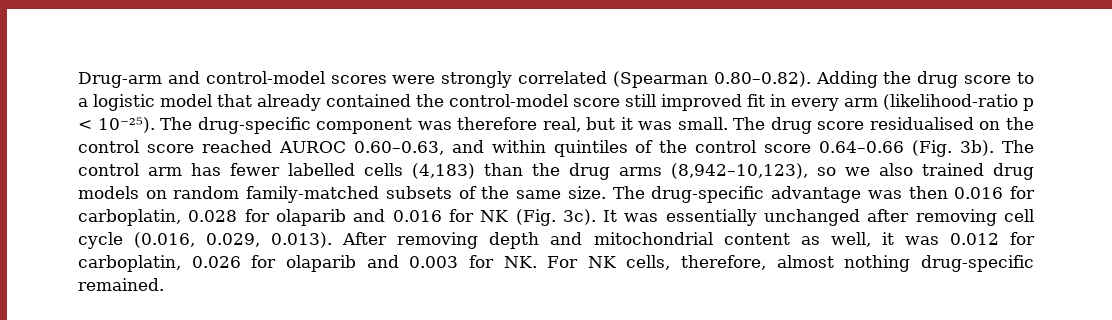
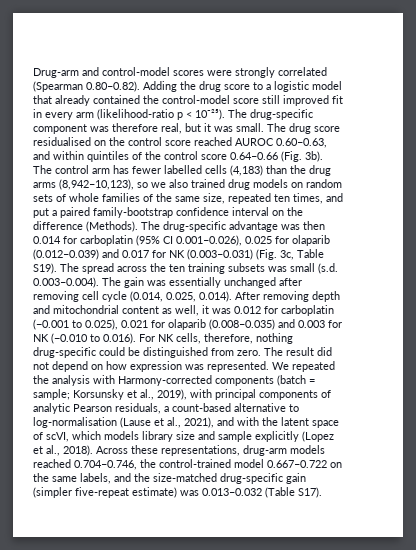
- The control arm has fewer labelled cells (4,183) than the drug arms (8,942–10,123), so we also trained drug models on random family-matched subsets of the same size.
+ The control arm has fewer labelled cells (4,183) than the drug arms (8,942–10,123), so we also trained drug models on random sets of whole families of the same size, repeated ten times, and put a paired family-bootstrap confidence interval on the difference (Methods).
- The drug-specific advantage was then 0.016 for carboplatin, 0.028 for olaparib and 0.016 for NK (Fig. 3c). It was essentially unchanged after removing cell cycle (0.016, 0.029, 0.013). After removing depth and mitochondrial content as well, it was 0.012 for carboplatin, 0.026 for olaparib and 0.003 for NK. For NK cells, therefore, almost nothing drug-specific remained.
+ The drug-specific advantage was then 0.014 for carboplatin (95% CI 0.001–0.026), 0.025 for olaparib (0.012–0.039) and 0.017 for NK (0.003–0.031) (Fig. 3c, Table S19). The spread across the ten training subsets was small (s.d. 0.003–0.004). The gain was essentially unchanged after removing cell cycle (0.014, 0.025, 0.014). After removing depth and mitochondrial content as well, it was 0.012 for carboplatin (−0.001 to 0.025), 0.021 for olaparib (0.008–0.035) and 0.003 for NK (−0.010 to 0.016). For NK cells, therefore, nothing drug-specific could be distinguished from zero. The result did not depend on how expression was represented. We repeated the analysis with Harmony-corrected components (batch = sample; Korsunsky et al., 2019), with principal components of analytic Pearson residuals, a count-based alternative to log-normalisation (Lause et al., 2021), and with the latent space of scVI, which models library size and sample explicitly (Lopez et al., 2018). Across these representations, drug-arm models reached 0.704–0.746, the control-trained model 0.667–0.722 on the same labels, and the size-matched drug-specific gain (simpler five-repeat estimate) was 0.013–0.032 (Table S17).

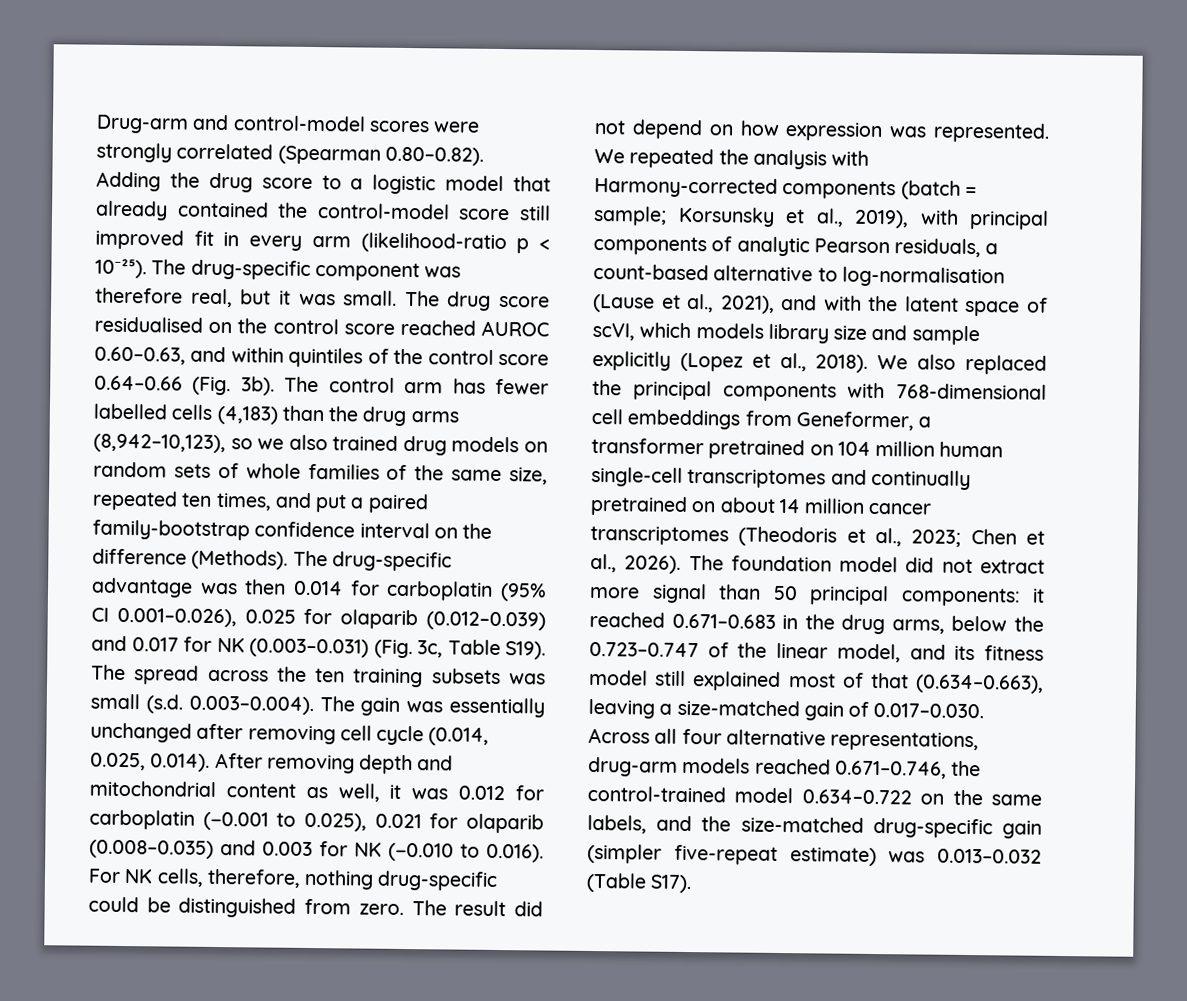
- Across these representations, drug-arm models reached 0.704–0.746, the control-trained model 0.667–0.722 on the same labels, and the size-matched drug-specific gain (simpler five-repeat estimate) was 0.013–0.032 (Table S17).
+ We also replaced the principal components with 768-dimensional cell embeddings from Geneformer, a transformer pretrained on 104 million human single-cell transcriptomes and continually pretrained on about 14 million cancer transcriptomes (Theodoris et al., 2023; Chen et al., 2026). The foundation model did not extract more signal than 50 principal components: it reached 0.671–0.683 in the drug arms, below the 0.723–0.747 of the linear model, and its fitness model still explained most of that (0.634–0.663), leaving a size-matched gain of 0.017–0.030. Across all four alternative representations, drug-arm models reached 0.671–0.746, the control-trained model 0.634–0.722 on the same labels, and the size-matched drug-specific gain (simpler five-repeat estimate) was 0.013–0.032 (Table S17).

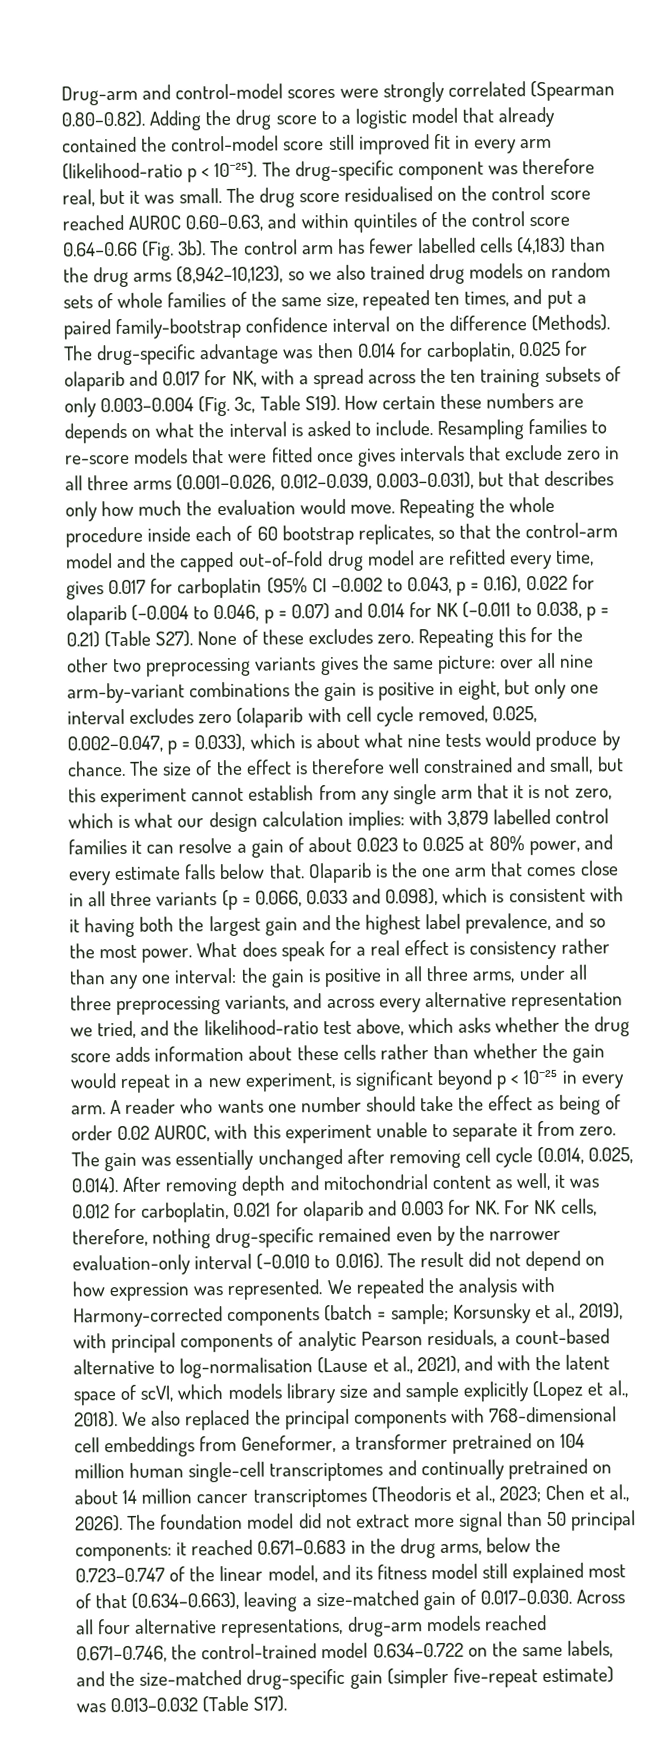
- The drug-specific advantage was then 0.014 for carboplatin (95% CI 0.001–0.026), 0.025 for olaparib (0.012–0.039) and 0.017 for NK (0.003–0.031) (Fig. 3c, Table S19). The spread across the ten training subsets was small (s.d. 0.003–0.004). The gain was essentially unchanged after removing cell cycle (0.014, 0.025, 0.014). After removing depth and mitochondrial content as well, it was 0.012 for carboplatin (−0.001 to 0.025), 0.021 for olaparib (0.008–0.035) and 0.003 for NK (−0.010 to 0.016). For NK cells, therefore, nothing drug-specific could be distinguished from zero. The result did not depend on how expression was represented.
+ The drug-specific advantage was then 0.014 for carboplatin, 0.025 for olaparib and 0.017 for NK, with a spread across the ten training subsets of only 0.003–0.004 (Fig. 3c, Table S19). How certain these numbers are depends on what the interval is asked to include. Resampling families to re-score models that were fitted once gives intervals that exclude zero in all three arms (0.001–0.026, 0.012–0.039, 0.003–0.031), but that describes only how much the evaluation would move. Repeating the whole procedure inside each of 60 bootstrap replicates, so that the control-arm model and the capped out-of-fold drug model are refitted every time, gives 0.017 for carboplatin (95% CI −0.002 to 0.043, p = 0.16), 0.022 for olaparib (−0.004 to 0.046, p = 0.07) and 0.014 for NK (−0.011 to 0.038, p = 0.21) (Table S27). None of these excludes zero. Repeating this for the other two preprocessing variants gives the same picture: over all nine arm-by-variant combinations the gain is positive in eight, but only one interval excludes zero (olaparib with cell cycle removed, 0.025, 0.002–0.047, p = 0.033), which is about what nine tests would produce by chance. The size of the effect is therefore well constrained and small, but this experiment cannot establish from any single arm that it is not zero, which is what our design calculation implies: with 3,879 labelled control families it can resolve a gain of about 0.023 to 0.025 at 80% power, and every estimate falls below that. Olaparib is the one arm that comes close in all three variants (p = 0.066, 0.033 and 0.098), which is consistent with it having both the largest gain and the highest label prevalence, and so the most power. What does speak for a real effect is consistency rather than any one interval: the gain is positive in all three arms, under all three preprocessing variants, and across every alternative representation we tried, and the likelihood-ratio test above, which asks whether the drug score adds information about these cells rather than whether the gain would repeat in a new experiment, is significant beyond p < 10⁻²⁵ in every arm. A reader who wants one number should take the effect as being of order 0.02 AUROC, with this experiment unable to separate it from zero. The gain was essentially unchanged after removing cell cycle (0.014, 0.025, 0.014). After removing depth and mitochondrial content as well, it was 0.012 for carboplatin, 0.021 for olaparib and 0.003 for NK. For NK cells, therefore, nothing drug-specific remained even by the narrower evaluation-only interval (−0.010 to 0.016). The result did not depend on how expression was represented.

